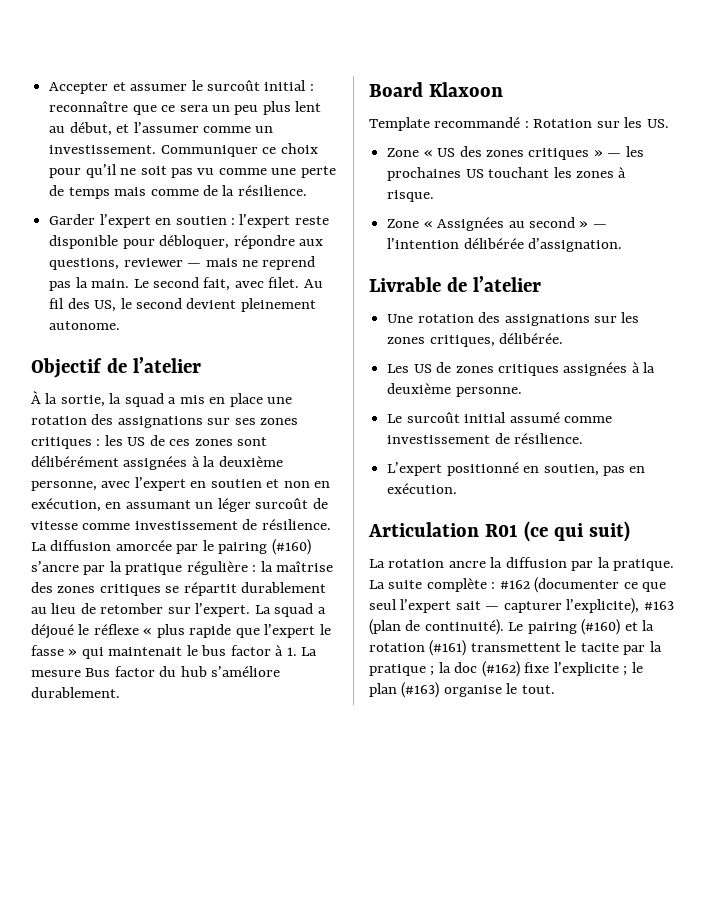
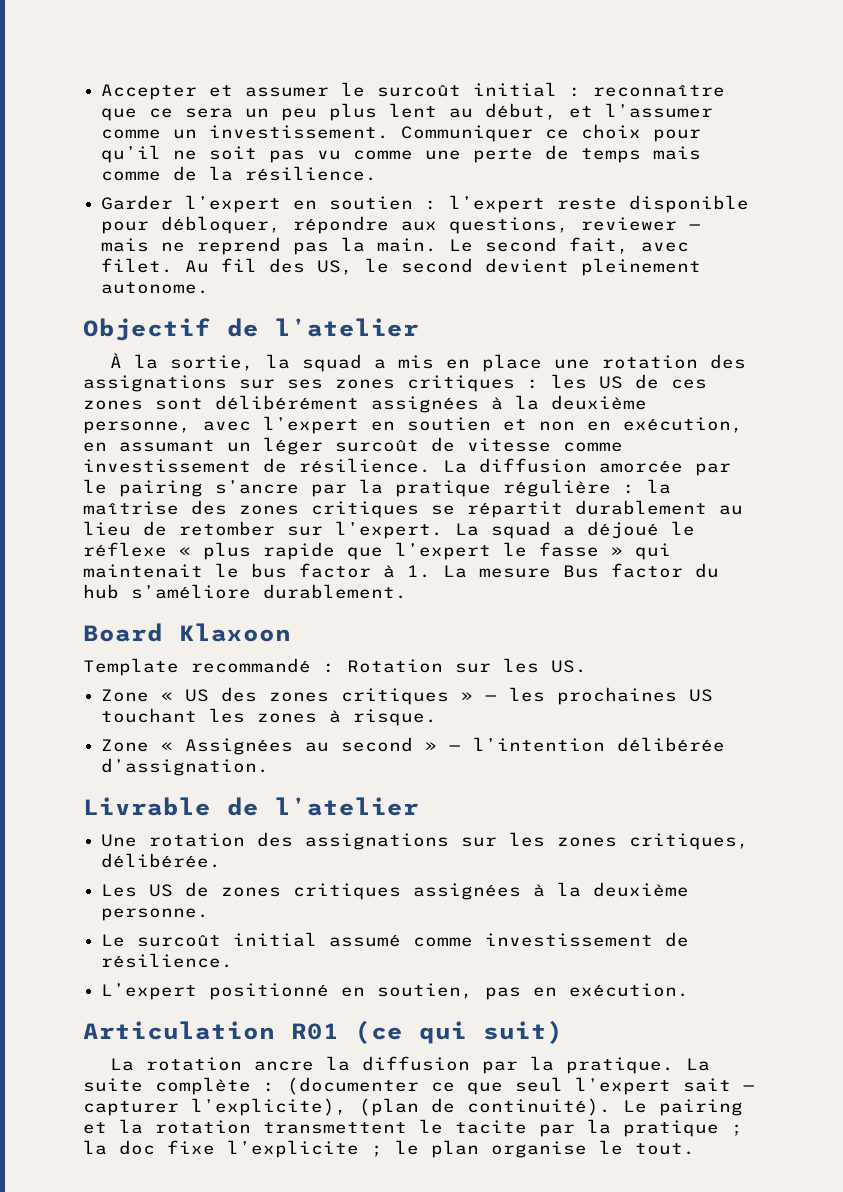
- La diffusion amorcée par le pairing (#160) s’ancre par la pratique régulière : la maîtrise des zones critiques se répartit durablement au lieu de retomber sur l’expert.
+ La diffusion amorcée par le pairing s’ancre par la pratique régulière : la maîtrise des zones critiques se répartit durablement au lieu de retomber sur l’expert.
- La suite complète : #162 (documenter ce que seul l’expert sait — capturer l’explicite), #163 (plan de continuité).
+ La suite complète : (documenter ce que seul l’expert sait — capturer l’explicite), (plan de continuité).
- Le pairing (#160) et la rotation (#161) transmettent le tacite par la pratique ; la doc (#162) fixe l’explicite ; le plan (#163) organise le tout.
+ Le pairing et la rotation transmettent le tacite par la pratique ; la doc fixe l’explicite ; le plan organise le tout.

